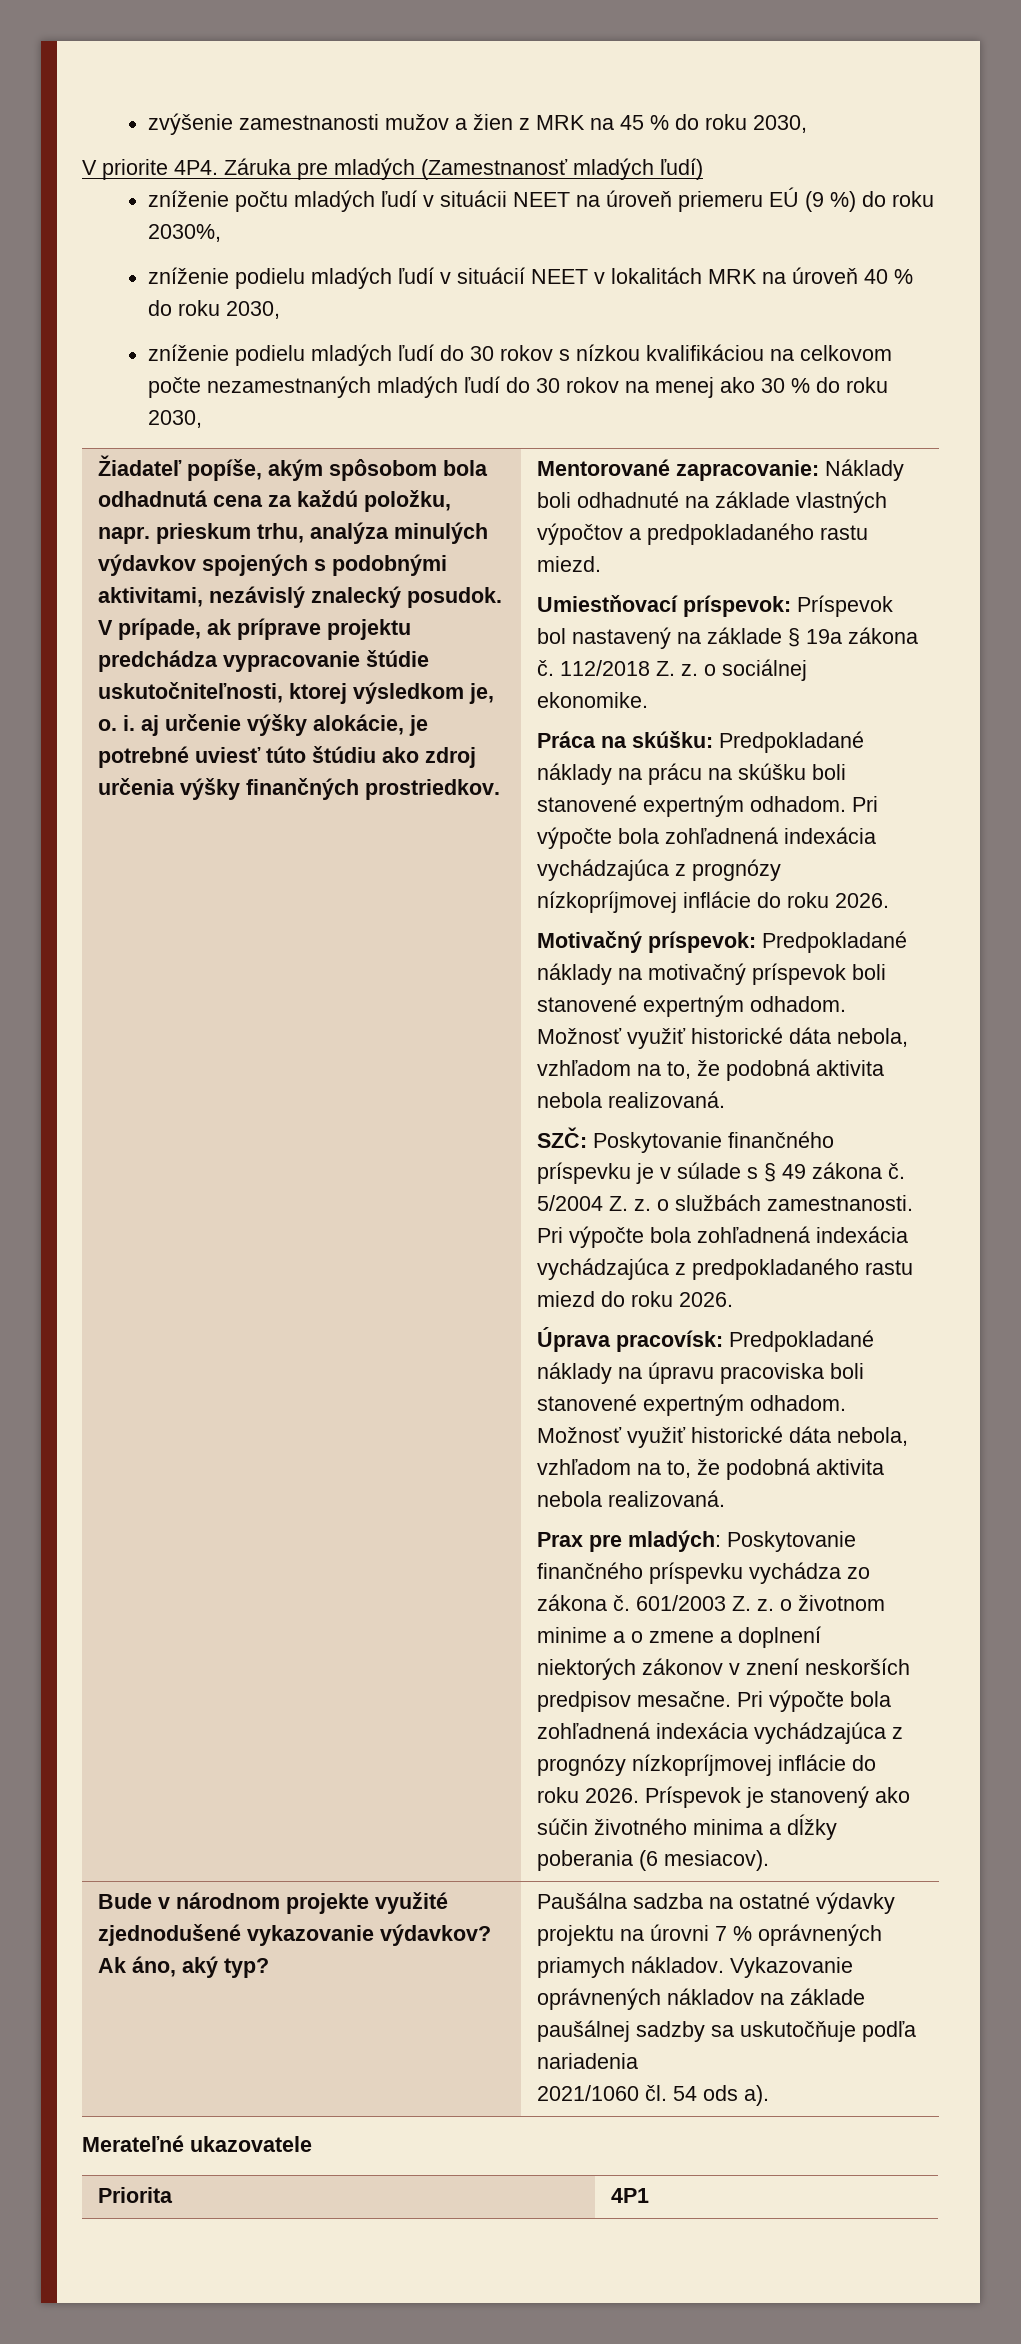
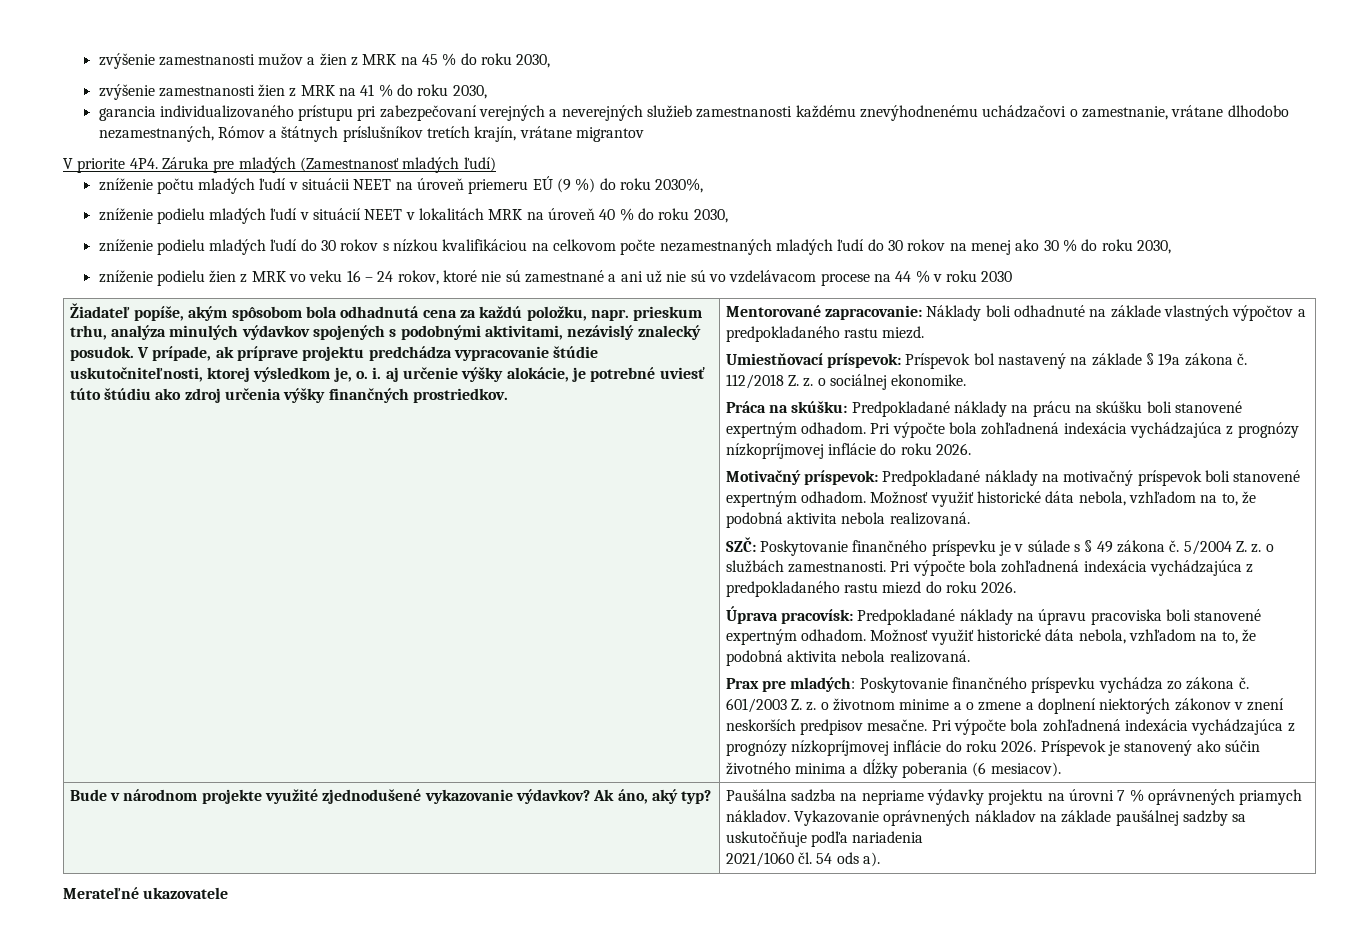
+ zvýšenie zamestnanosti žien z MRK na 41 % do roku 2030,
+ garancia individualizovaného prístupu pri zabezpečovaní verejných a neverejných služieb zamestnanosti každému znevýhodnenému uchádzačovi o zamestnanie, vrátane dlhodobo nezamestnaných, Rómov a štátnych príslušníkov tretích krajín, vrátane migrantov
+ zníženie podielu žien z MRK vo veku 16 – 24 rokov, ktoré nie sú zamestnané a ani už nie sú vo vzdelávacom procese na 44 % v roku 2030
- Paušálna sadzba na ostatné výdavky projektu na úrovni 7 % oprávnených priamych nákladov.
+ Paušálna sadzba na nepriame výdavky projektu na úrovni 7 % oprávnených priamych nákladov.
- Priorita | 4P1

